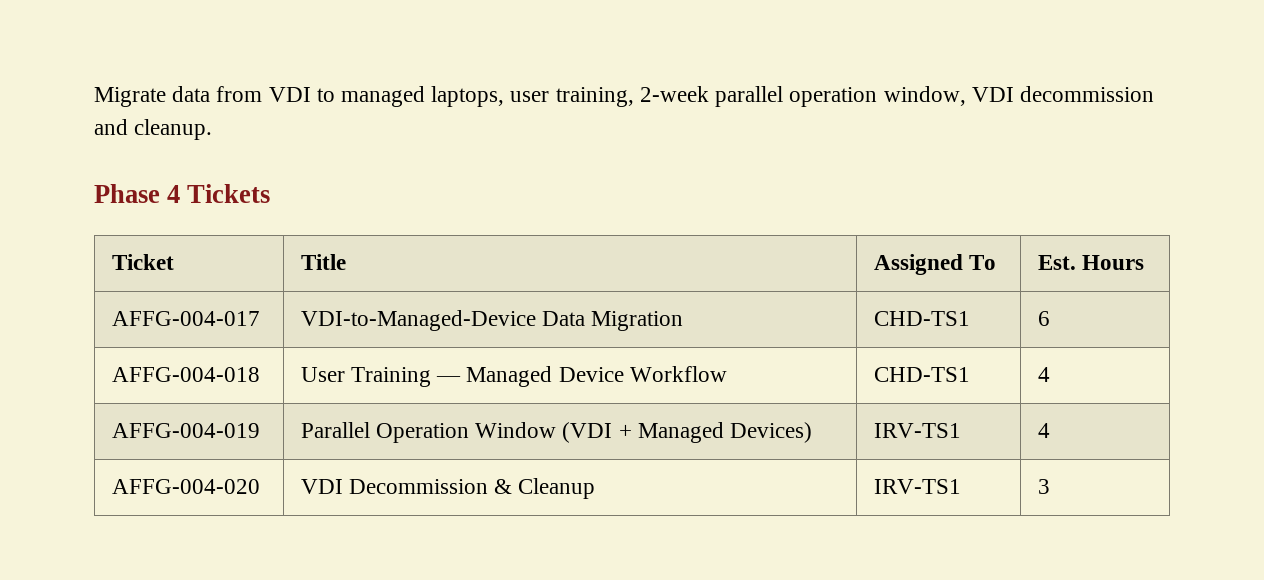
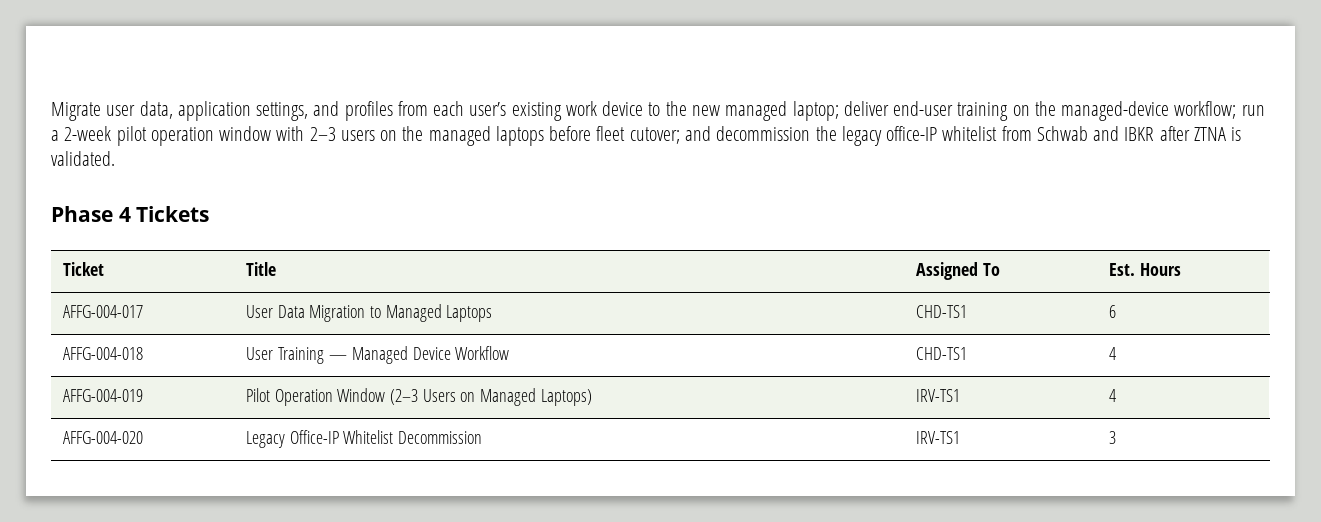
- Migrate data from VDI to managed laptops, user training, 2-week parallel operation window, VDI decommission and cleanup.
+ Migrate user data, application settings, and profiles from each user’s existing work device to the new managed laptop; deliver end-user training on the managed-device workflow; run a 2-week pilot operation window with 2–3 users on the managed laptops before fleet cutover; and decommission the legacy office-IP whitelist from Schwab and IBKR after ZTNA is validated.
- AFFG-004-017 | VDI-to-Managed-Device Data Migration | CHD-TS1 | 6
+ AFFG-004-017 | User Data Migration to Managed Laptops | CHD-TS1 | 6
- AFFG-004-019 | Parallel Operation Window (VDI + Managed Devices) | IRV-TS1 | 4
+ AFFG-004-019 | Pilot Operation Window (2–3 Users on Managed Laptops) | IRV-TS1 | 4
- AFFG-004-020 | VDI Decommission & Cleanup | IRV-TS1 | 3
+ AFFG-004-020 | Legacy Office-IP Whitelist Decommission | IRV-TS1 | 3

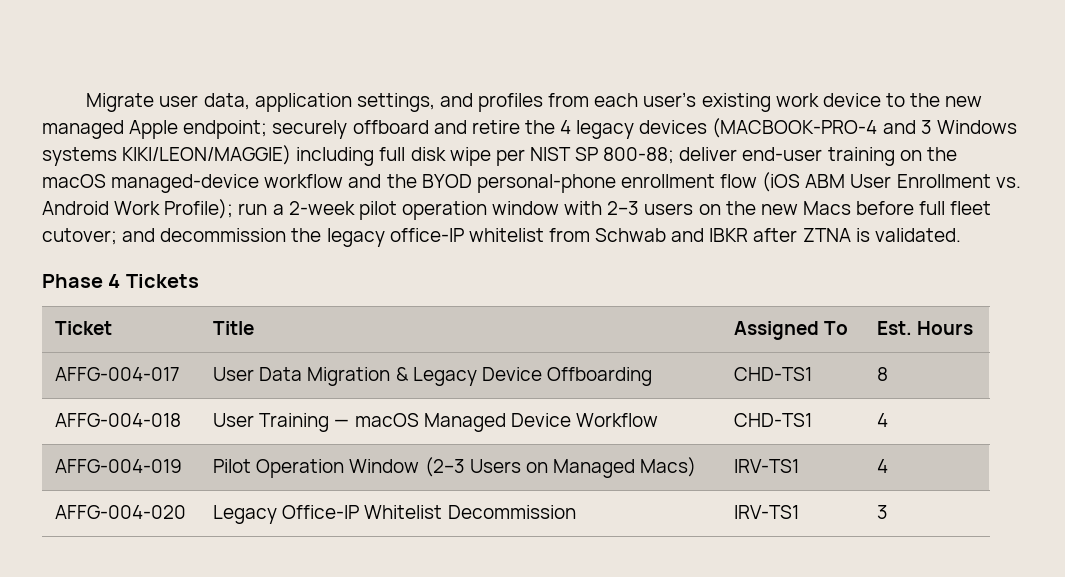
- Migrate user data, application settings, and profiles from each user’s existing work device to the new managed laptop; deliver end-user training on the managed-device workflow; run a 2-week pilot operation window with 2–3 users on the managed laptops before fleet cutover; and decommission the legacy office-IP whitelist from Schwab and IBKR after ZTNA is validated.
+ Migrate user data, application settings, and profiles from each user’s existing work device to the new managed Apple endpoint; securely offboard and retire the 4 legacy devices (MACBOOK-PRO-4 and 3 Windows systems KIKI/LEON/MAGGIE) including full disk wipe per NIST SP 800-88; deliver end-user training on the macOS managed-device workflow and the BYOD personal-phone enrollment flow (iOS ABM User Enrollment vs. Android Work Profile); run a 2-week pilot operation window with 2–3 users on the new Macs before full fleet cutover; and decommission the legacy office-IP whitelist from Schwab and IBKR after ZTNA is validated.
- AFFG-004-017 | User Data Migration to Managed Laptops | CHD-TS1 | 6
+ AFFG-004-017 | User Data Migration & Legacy Device Offboarding | CHD-TS1 | 8
- AFFG-004-018 | User Training — Managed Device Workflow | CHD-TS1 | 4
+ AFFG-004-018 | User Training — macOS Managed Device Workflow | CHD-TS1 | 4
- AFFG-004-019 | Pilot Operation Window (2–3 Users on Managed Laptops) | IRV-TS1 | 4
+ AFFG-004-019 | Pilot Operation Window (2–3 Users on Managed Macs) | IRV-TS1 | 4

